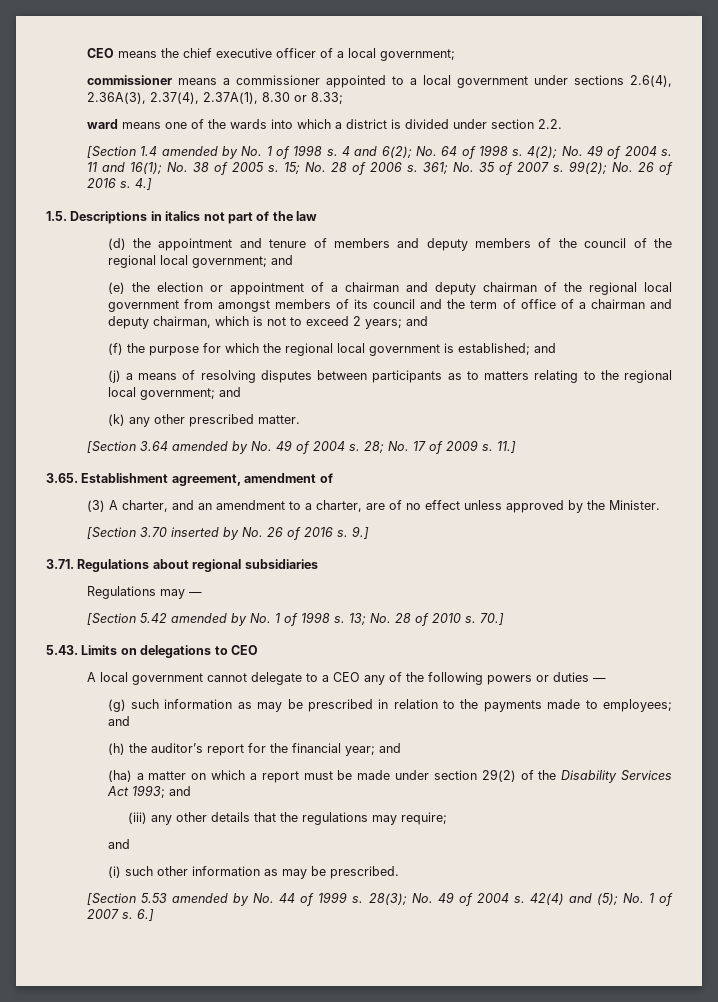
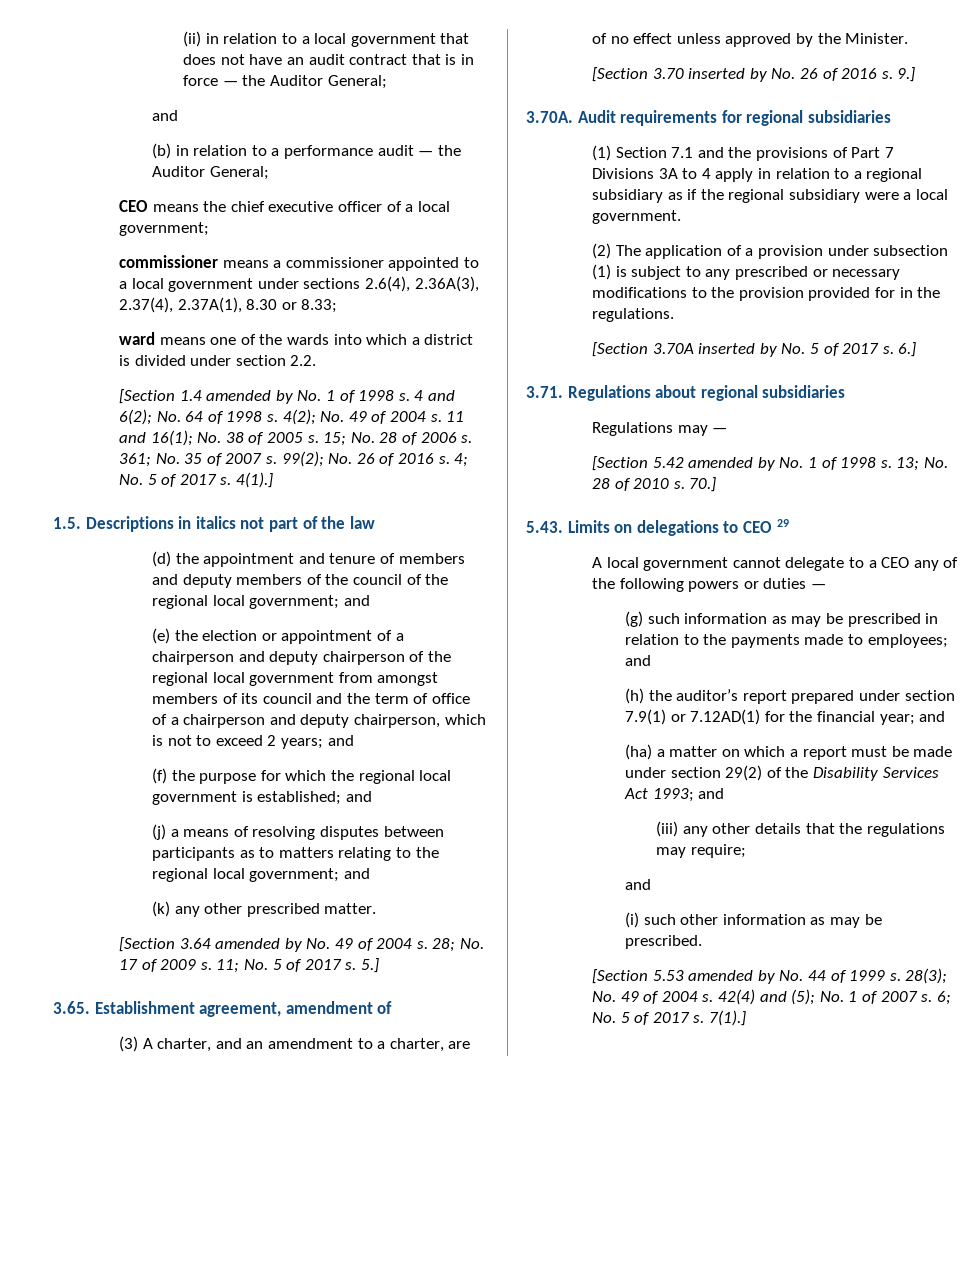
+ (ii) in relation to a local government that does not have an audit contract that is in force — the Auditor General;
+ and
+ (b) in relation to a performance audit — the Auditor General;
- 4.]
+ 4; No. 5 of 2017 s. 4(1).]
- (e) the election or appointment of a chairman and deputy chairman of the regional local government from amongst members of its council and the term of office of a chairman and deputy chairman, which is not to exceed 2 years; and
+ (e) the election or appointment of a chairperson and deputy chairperson of the regional local government from amongst members of its council and the term of office of a chairperson and deputy chairperson, which is not to exceed 2 years; and
- 11.]
+ 11; No. 5 of 2017 s. 5.]
+ 3.70A. Audit requirements for regional subsidiaries
+ (1) Section 7.1 and the provisions of Part 7 Divisions 3A to 4 apply in relation to a regional subsidiary as if the regional subsidiary were a local government.
+ (2) The application of a provision under subsection (1) is subject to any prescribed or necessary modifications to the provision provided for in the regulations.
+ [Section 3.70A inserted by No. 5 of 2017 s. 6.]
- 5.43. Limits on delegations to CEO
+ 5.43. Limits on delegations to CEO 29
- (h) the auditor’s report for the financial year; and
+ (h) the auditor’s report prepared under section 7.9(1) or 7.12AD(1) for the financial year; and
- 6.]
+ 6; No. 5 of 2017 s. 7(1).]

